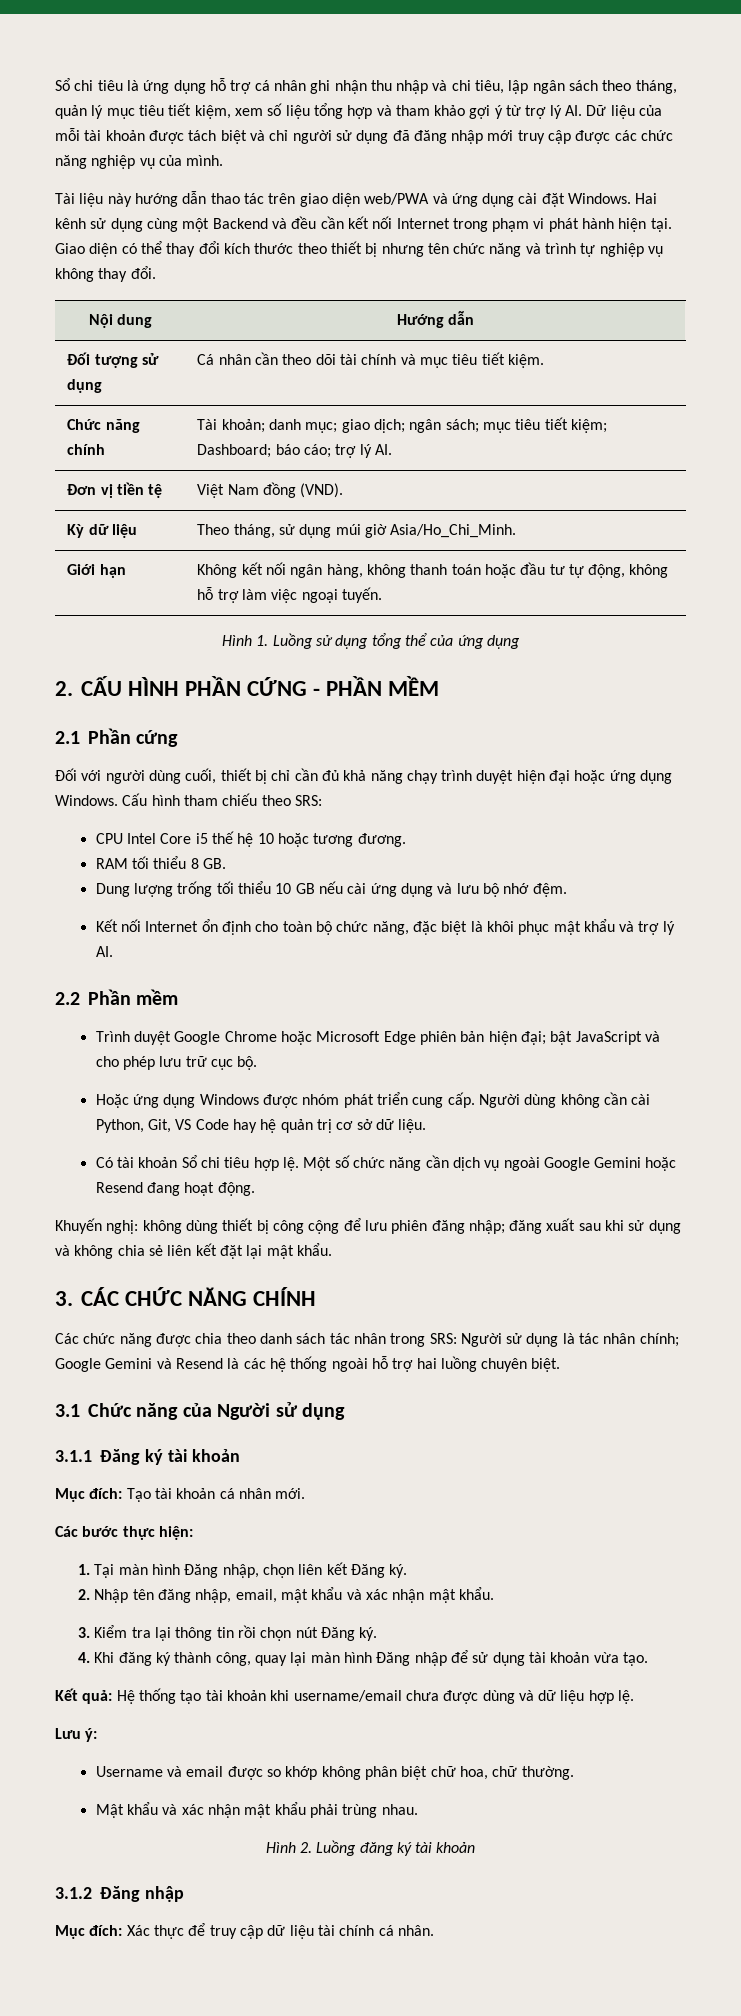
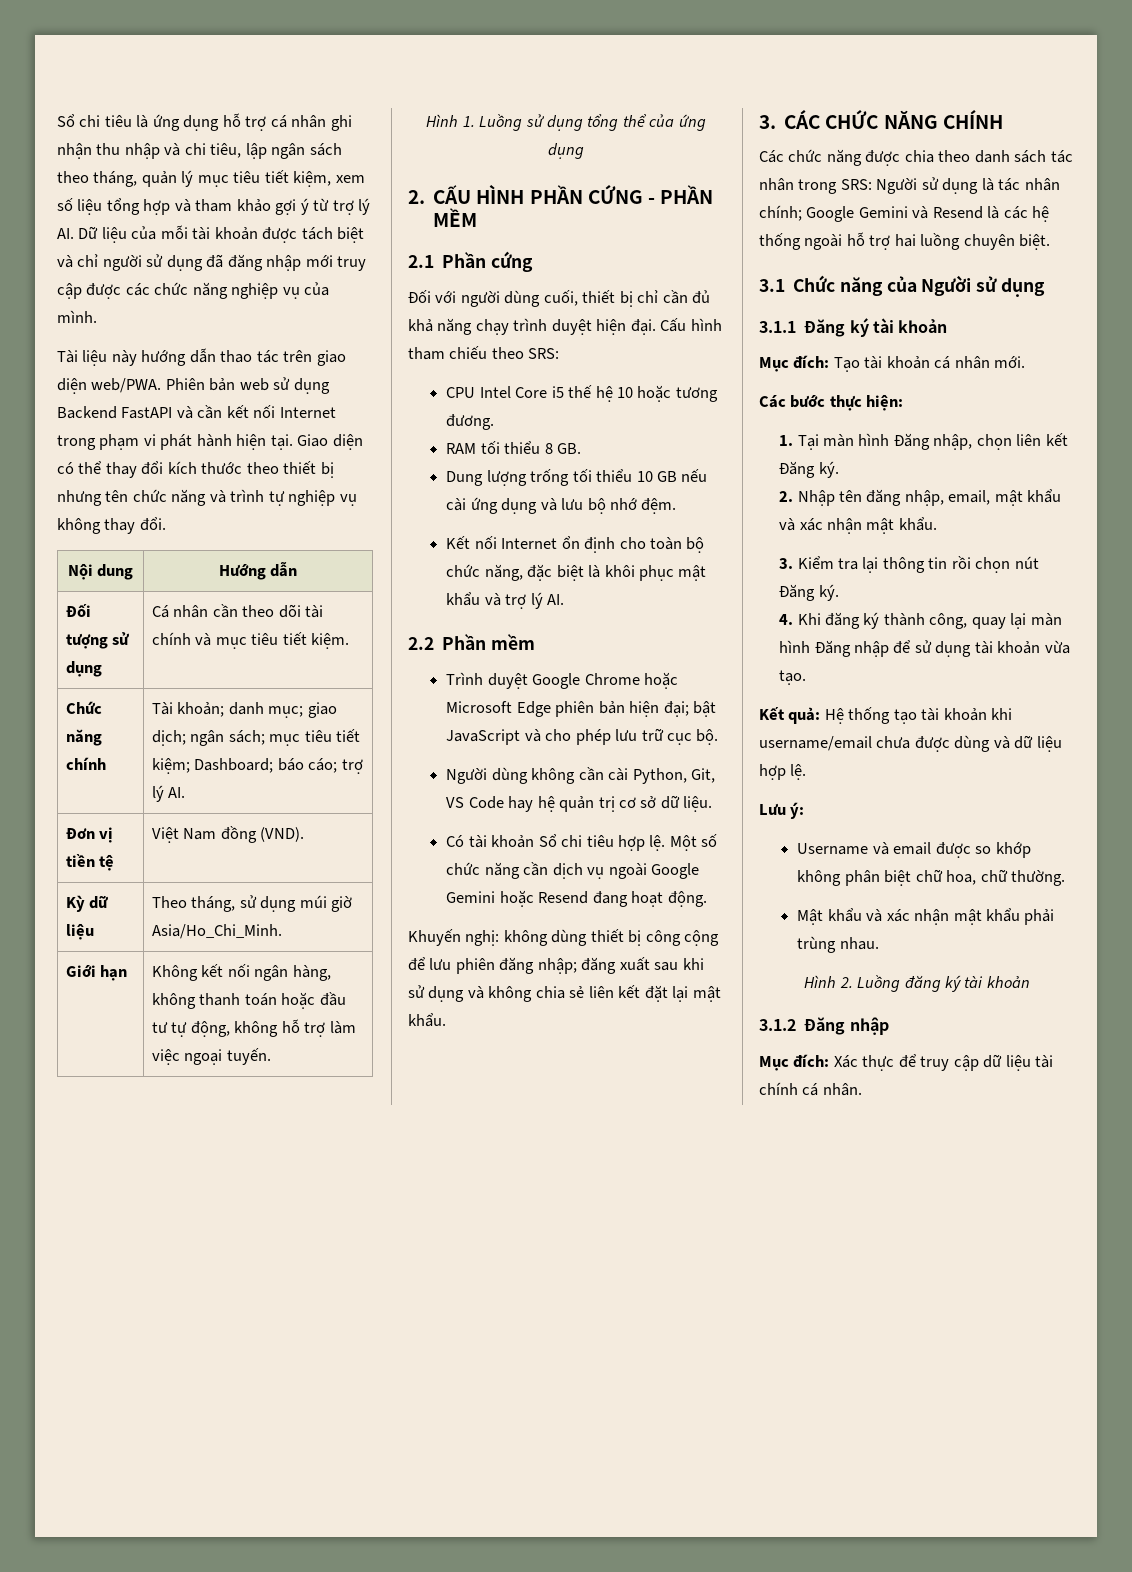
- Tài liệu này hướng dẫn thao tác trên giao diện web/PWA và ứng dụng cài đặt Windows. Hai kênh sử dụng cùng một Backend và đều cần kết nối Internet trong phạm vi phát hành hiện tại.
+ Tài liệu này hướng dẫn thao tác trên giao diện web/PWA. Phiên bản web sử dụng Backend FastAPI và cần kết nối Internet trong phạm vi phát hành hiện tại.
- Đối với người dùng cuối, thiết bị chỉ cần đủ khả năng chạy trình duyệt hiện đại hoặc ứng dụng Windows.
+ Đối với người dùng cuối, thiết bị chỉ cần đủ khả năng chạy trình duyệt hiện đại.
- Hoặc ứng dụng Windows được nhóm phát triển cung cấp.

